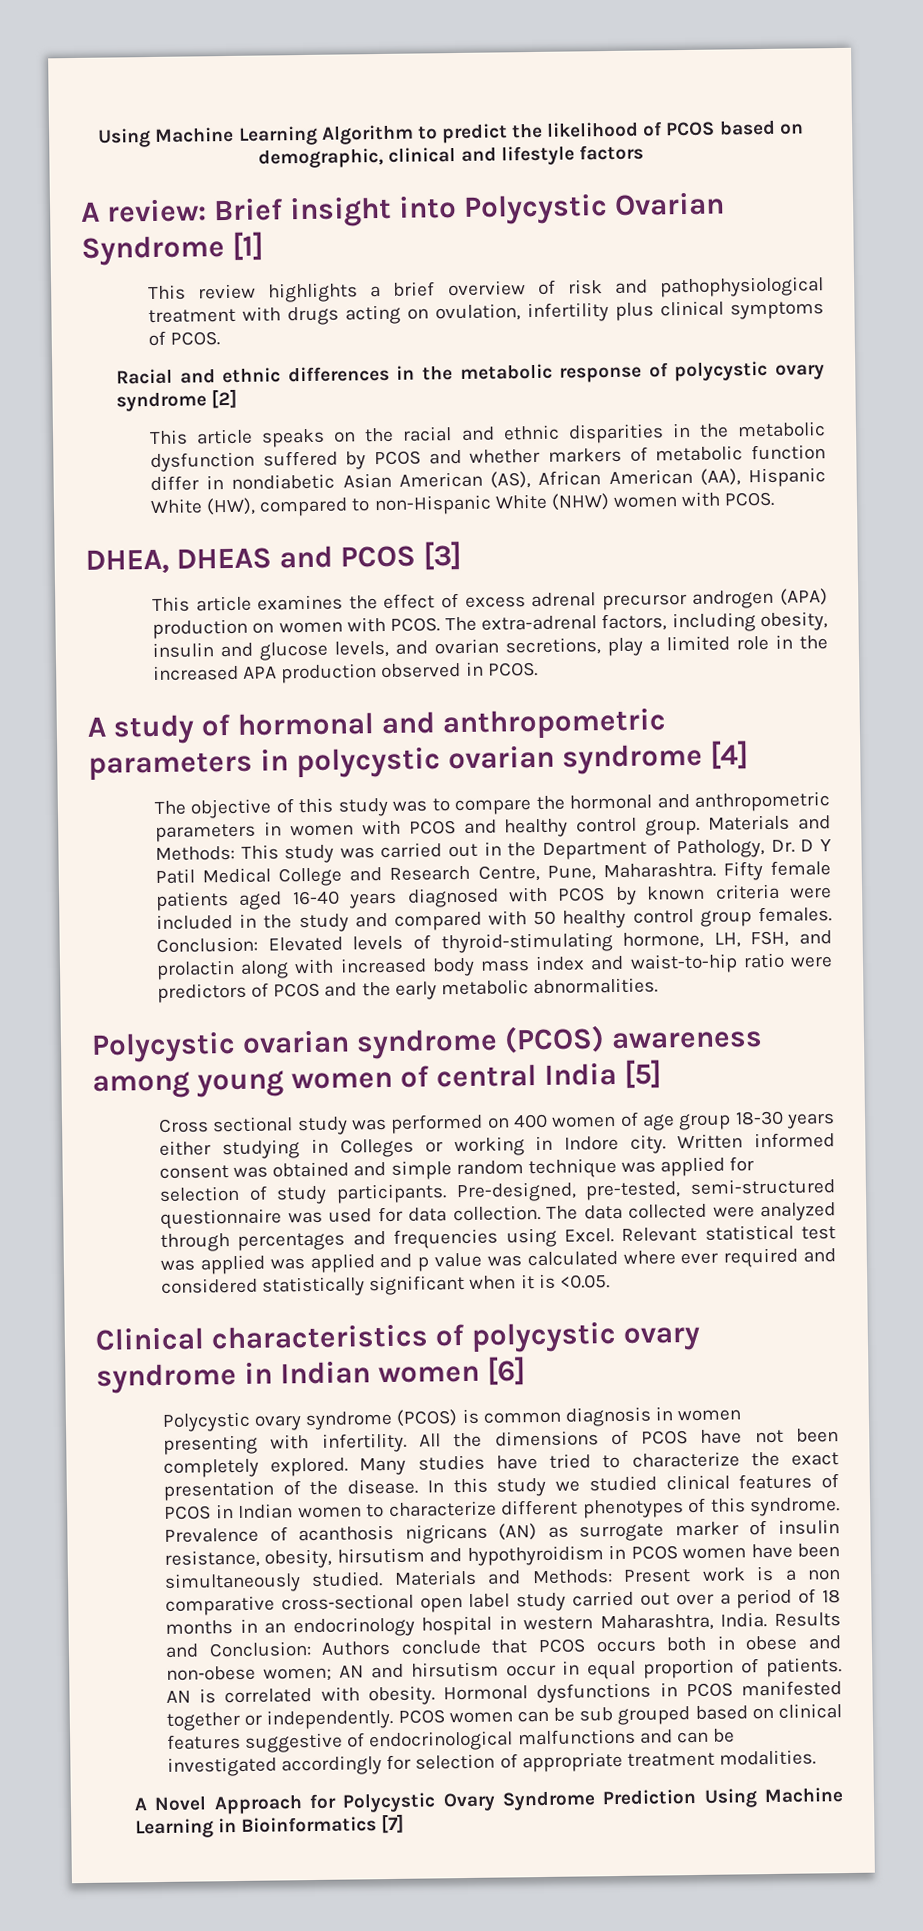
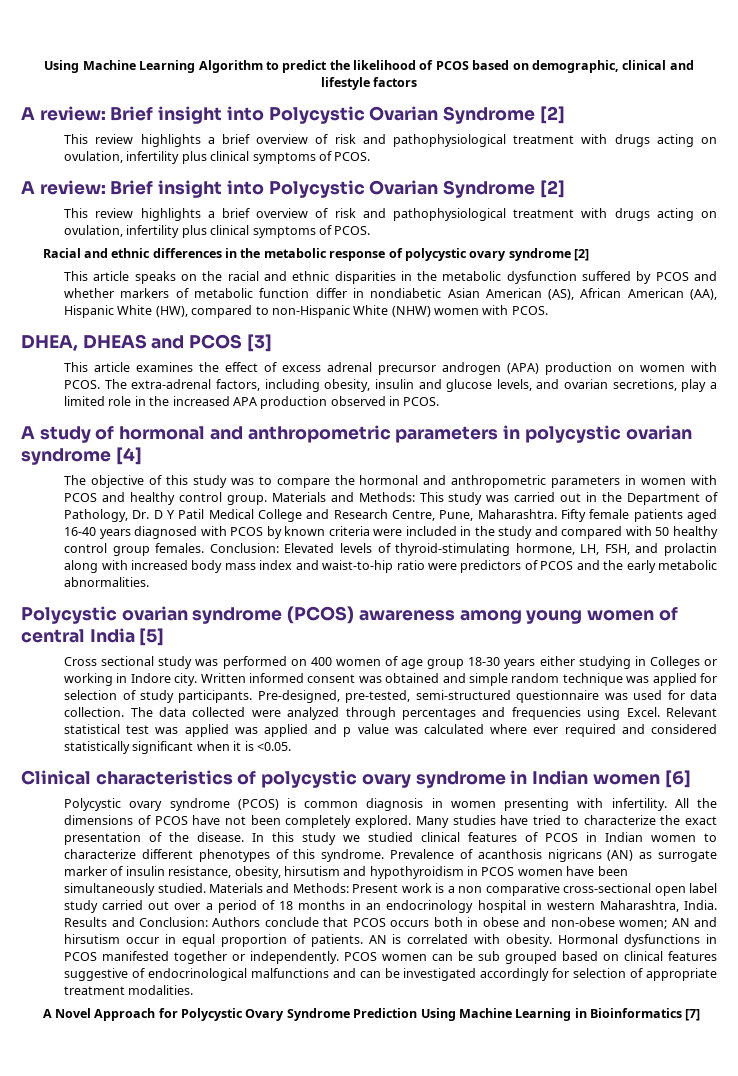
  Using Machine Learning Algorithm to predict the likelihood of PCOS based on demographic, clinical and lifestyle factors
- A review: Brief insight into Polycystic Ovarian Syndrome [1]
+ A review: Brief insight into Polycystic Ovarian Syndrome [2]
+ This review highlights a brief overview of risk and pathophysiological treatment with drugs acting on ovulation, infertility plus clinical symptoms of PCOS.
+ A review: Brief insight into Polycystic Ovarian Syndrome [2]

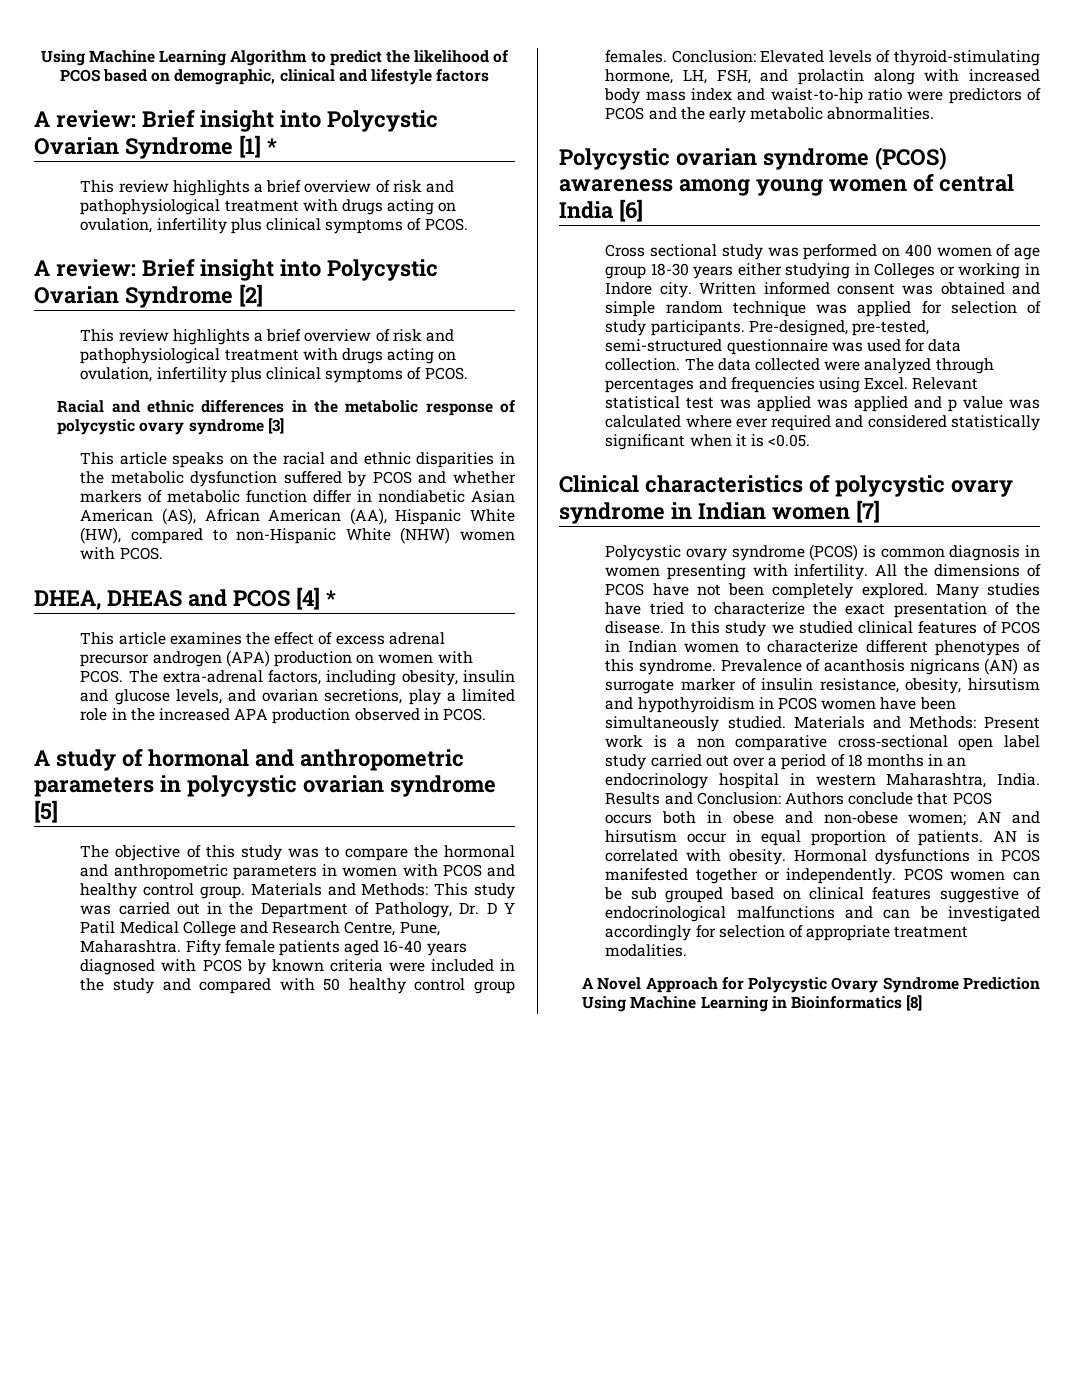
  Using Machine Learning Algorithm to predict the likelihood of PCOS based on demographic, clinical and lifestyle factors
- A review: Brief insight into Polycystic Ovarian Syndrome [2]
+ A review: Brief insight into Polycystic Ovarian Syndrome [1] *
- Racial and ethnic differences in the metabolic response of polycystic ovary syndrome [2]
+ Racial and ethnic differences in the metabolic response of polycystic ovary syndrome [3]
- DHEA, DHEAS and PCOS [3]
+ DHEA, DHEAS and PCOS [4] *
- A study of hormonal and anthropometric parameters in polycystic ovarian syndrome [4]
+ A study of hormonal and anthropometric parameters in polycystic ovarian syndrome [5]
- Polycystic ovarian syndrome (PCOS) awareness among young women of central India [5]
+ Polycystic ovarian syndrome (PCOS) awareness among young women of central India [6]
- Clinical characteristics of polycystic ovary syndrome in Indian women [6]
+ Clinical characteristics of polycystic ovary syndrome in Indian women [7]
- A Novel Approach for Polycystic Ovary Syndrome Prediction Using Machine Learning in Bioinformatics [7]
+ A Novel Approach for Polycystic Ovary Syndrome Prediction Using Machine Learning in Bioinformatics [8]

